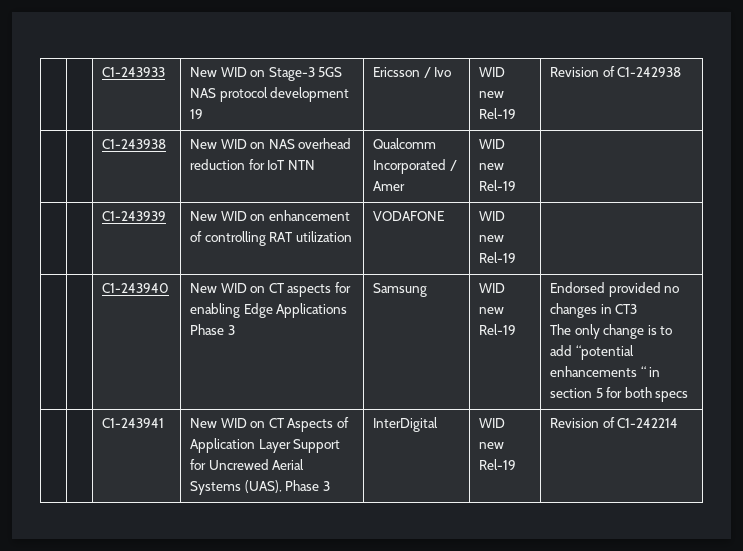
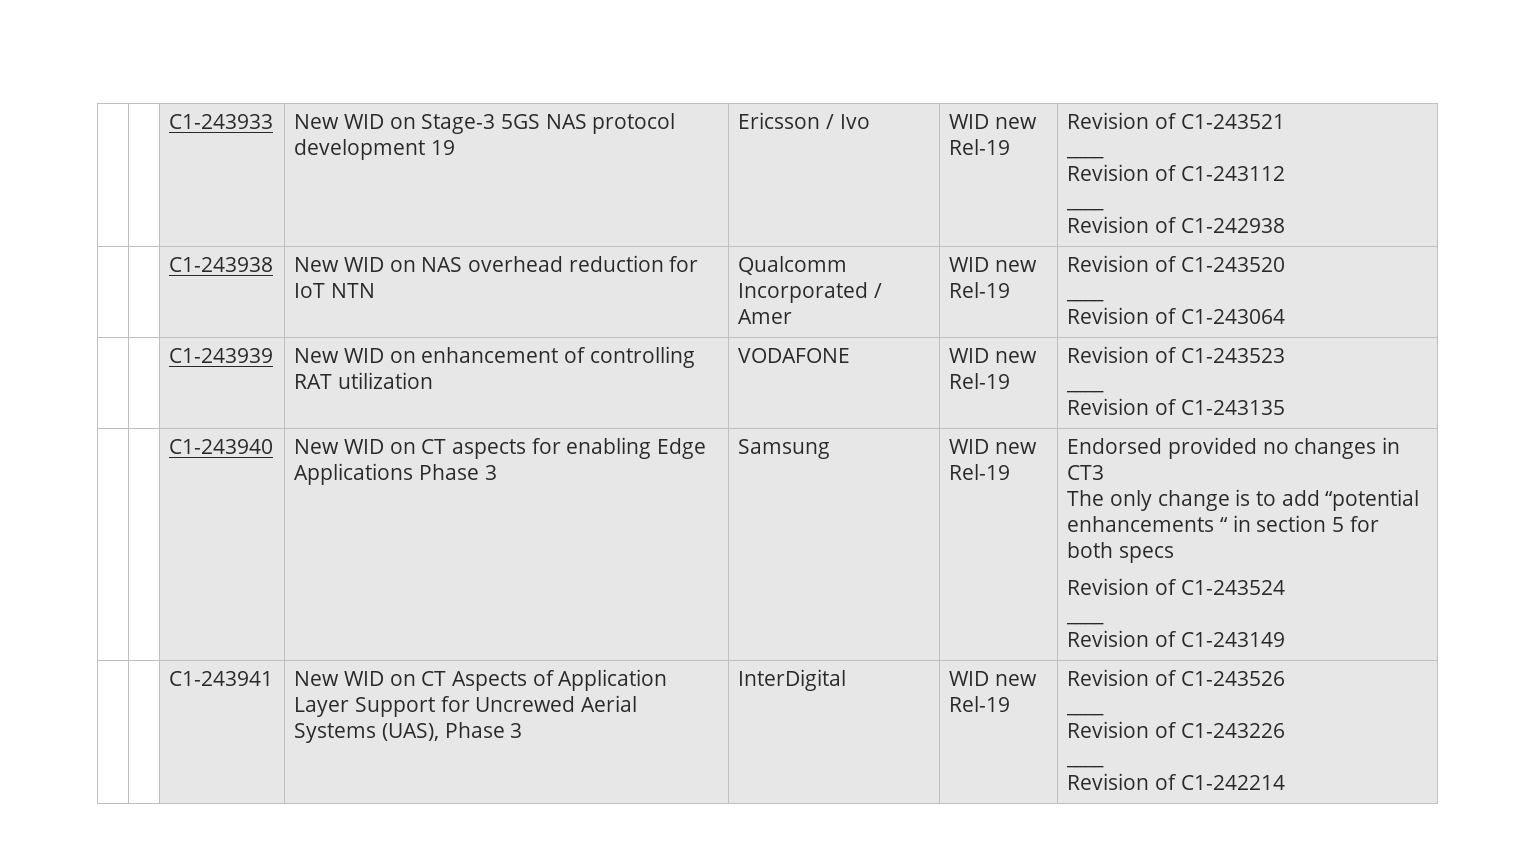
- | | C1-243933 | New WID on Stage-3 5GS NAS protocol development 19 | Ericsson / Ivo | WID new Rel-19 | Revision of C1-242938
+ | | C1-243933 | New WID on Stage-3 5GS NAS protocol development 19 | Ericsson / Ivo | WID new Rel-19 | Revision of C1-243521
+ ____
+ Revision of C1-243112
+ ____
+ Revision of C1-242938
- | | C1-243938 | New WID on NAS overhead reduction for IoT NTN | Qualcomm Incorporated / Amer | WID new Rel-19 |
+ | | C1-243938 | New WID on NAS overhead reduction for IoT NTN | Qualcomm Incorporated / Amer | WID new Rel-19 | Revision of C1-243520
+ ____
+ Revision of C1-243064
- | | C1-243939 | New WID on enhancement of controlling RAT utilization | VODAFONE | WID new Rel-19 |
+ | | C1-243939 | New WID on enhancement of controlling RAT utilization | VODAFONE | WID new Rel-19 | Revision of C1-243523
+ ____
+ Revision of C1-243135
+ Revision of C1-243524
+ ____
+ Revision of C1-243149
- | | C1-243941 | New WID on CT Aspects of Application Layer Support for Uncrewed Aerial Systems (UAS), Phase 3 | InterDigital | WID new Rel-19 | Revision of C1-242214
+ | | C1-243941 | New WID on CT Aspects of Application Layer Support for Uncrewed Aerial Systems (UAS), Phase 3 | InterDigital | WID new Rel-19 | Revision of C1-243526
+ ____
+ Revision of C1-243226
+ ____
+ Revision of C1-242214

